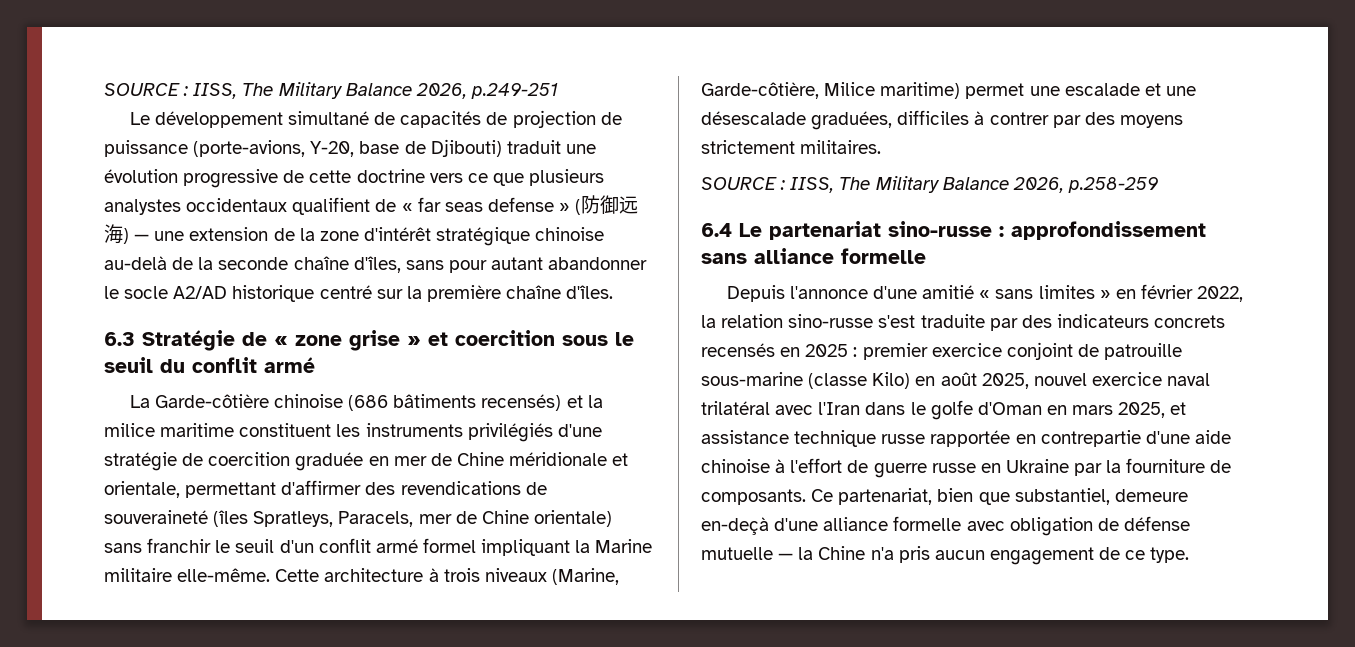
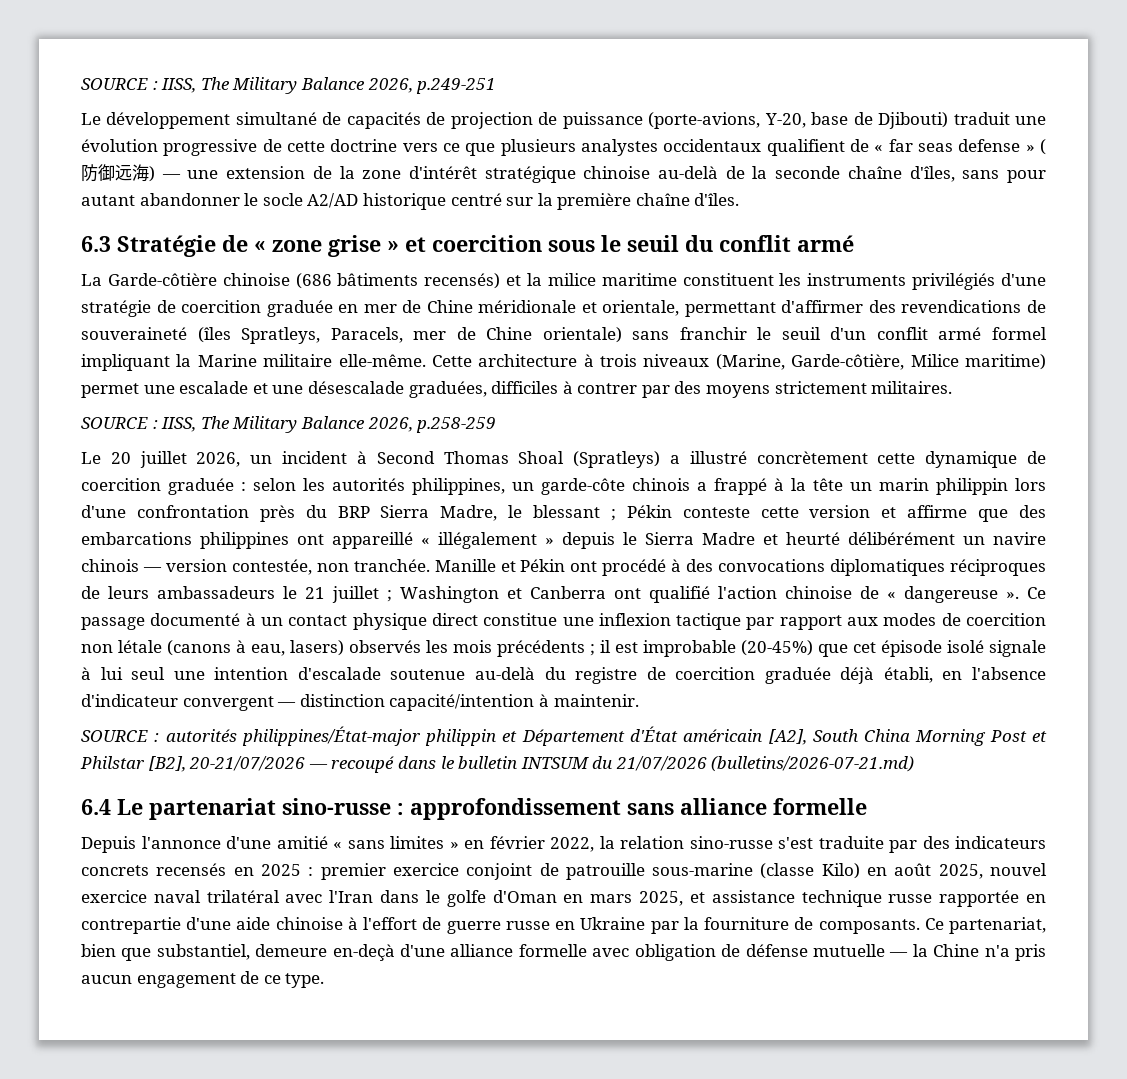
+ Le 20 juillet 2026, un incident à Second Thomas Shoal (Spratleys) a illustré concrètement cette dynamique de coercition graduée : selon les autorités philippines, un garde-côte chinois a frappé à la tête un marin philippin lors d'une confrontation près du BRP Sierra Madre, le blessant ; Pékin conteste cette version et affirme que des embarcations philippines ont appareillé « illégalement » depuis le Sierra Madre et heurté délibérément un navire chinois — version contestée, non tranchée. Manille et Pékin ont procédé à des convocations diplomatiques réciproques de leurs ambassadeurs le 21 juillet ; Washington et Canberra ont qualifié l'action chinoise de « dangereuse ». Ce passage documenté à un contact physique direct constitue une inflexion tactique par rapport aux modes de coercition non létale (canons à eau, lasers) observés les mois précédents ; il est improbable (20-45%) que cet épisode isolé signale à lui seul une intention d'escalade soutenue au-delà du registre de coercition graduée déjà établi, en l'absence d'indicateur convergent — distinction capacité/intention à maintenir.
+ SOURCE : autorités philippines/État-major philippin et Département d'État américain [A2], South China Morning Post et Philstar [B2], 20-21/07/2026 — recoupé dans le bulletin INTSUM du 21/07/2026 (bulletins/2026-07-21.md)

